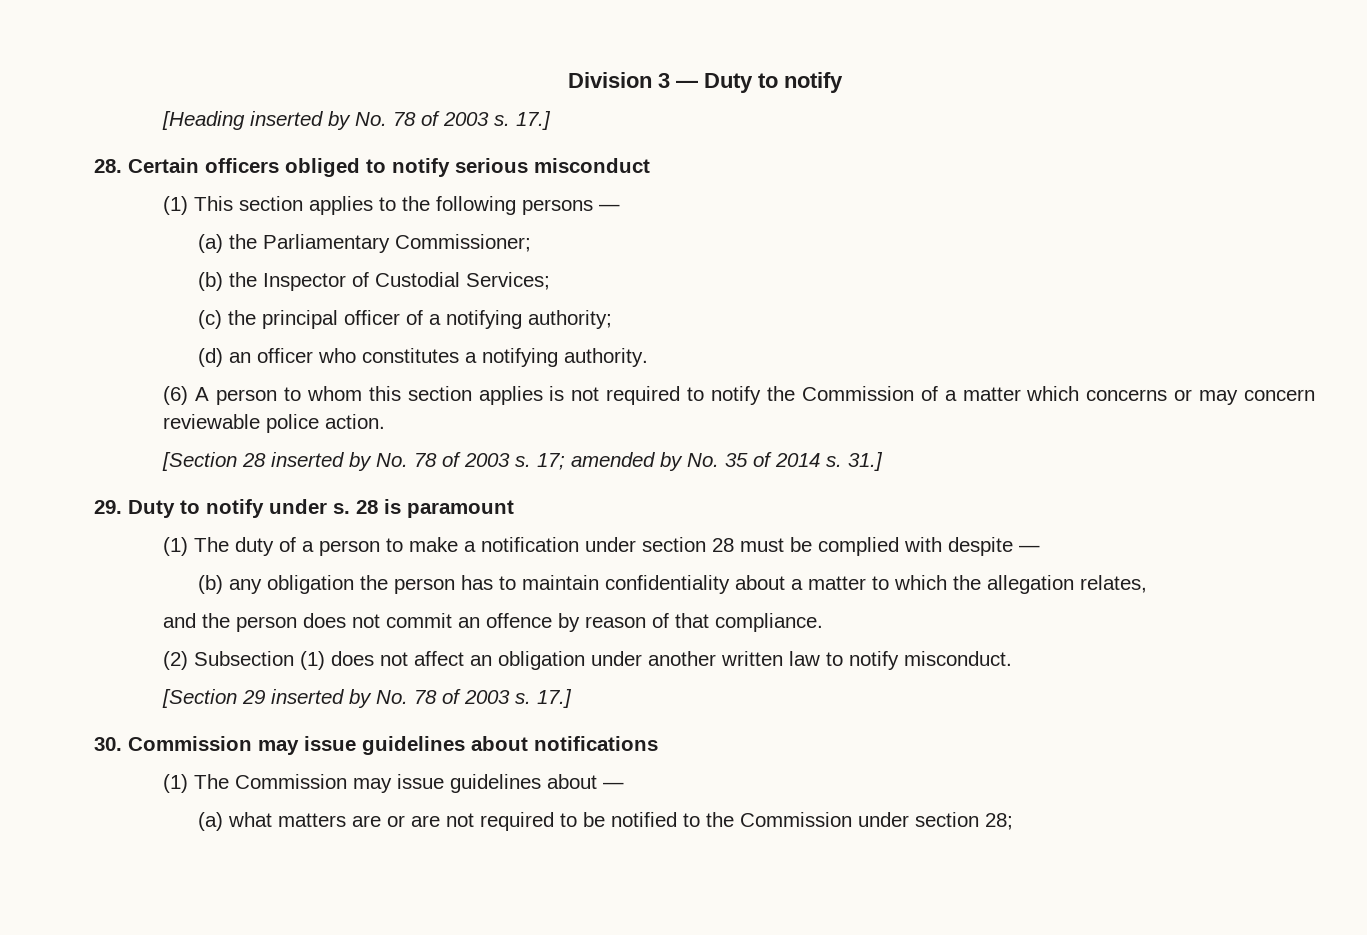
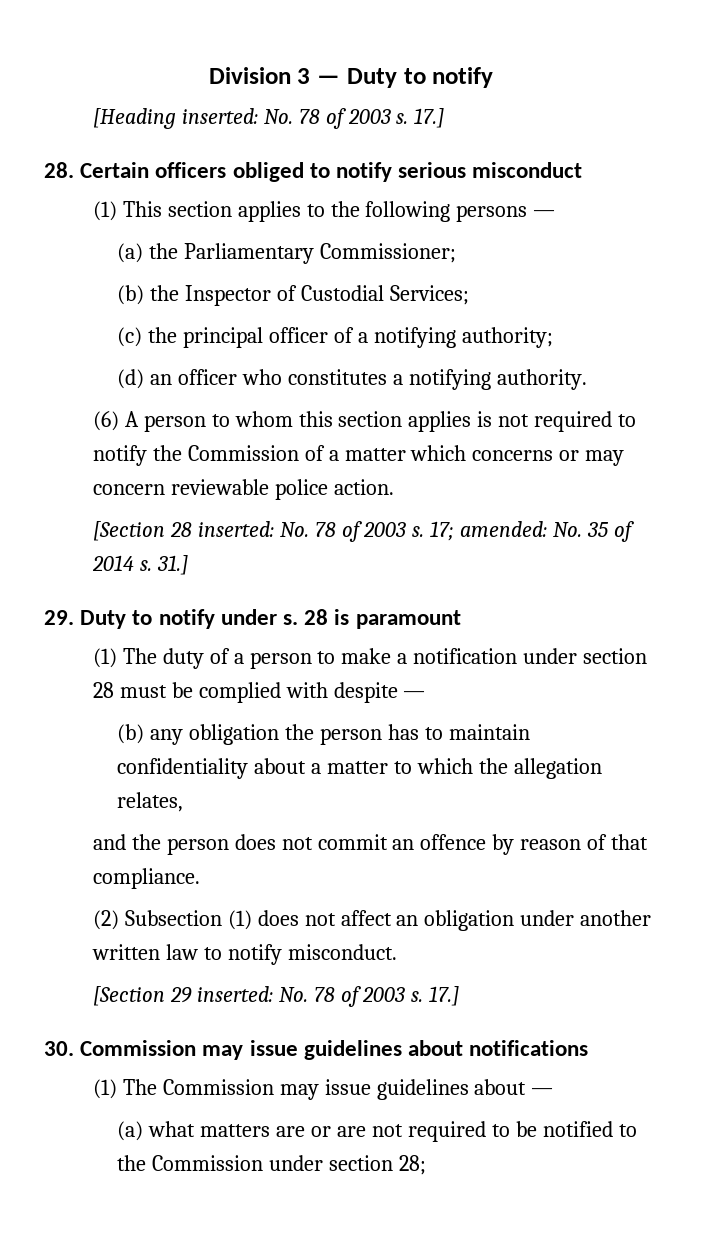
- [Heading inserted by No. 78 of 2003 s.
+ [Heading inserted: No. 78 of 2003 s.
- [Section 28 inserted by No. 78 of 2003 s.
+ [Section 28 inserted: No. 78 of 2003 s.
- 17; amended by No. 35 of 2014 s.
+ 17; amended: No. 35 of 2014 s.
- [Section 29 inserted by No. 78 of 2003 s.
+ [Section 29 inserted: No. 78 of 2003 s.

